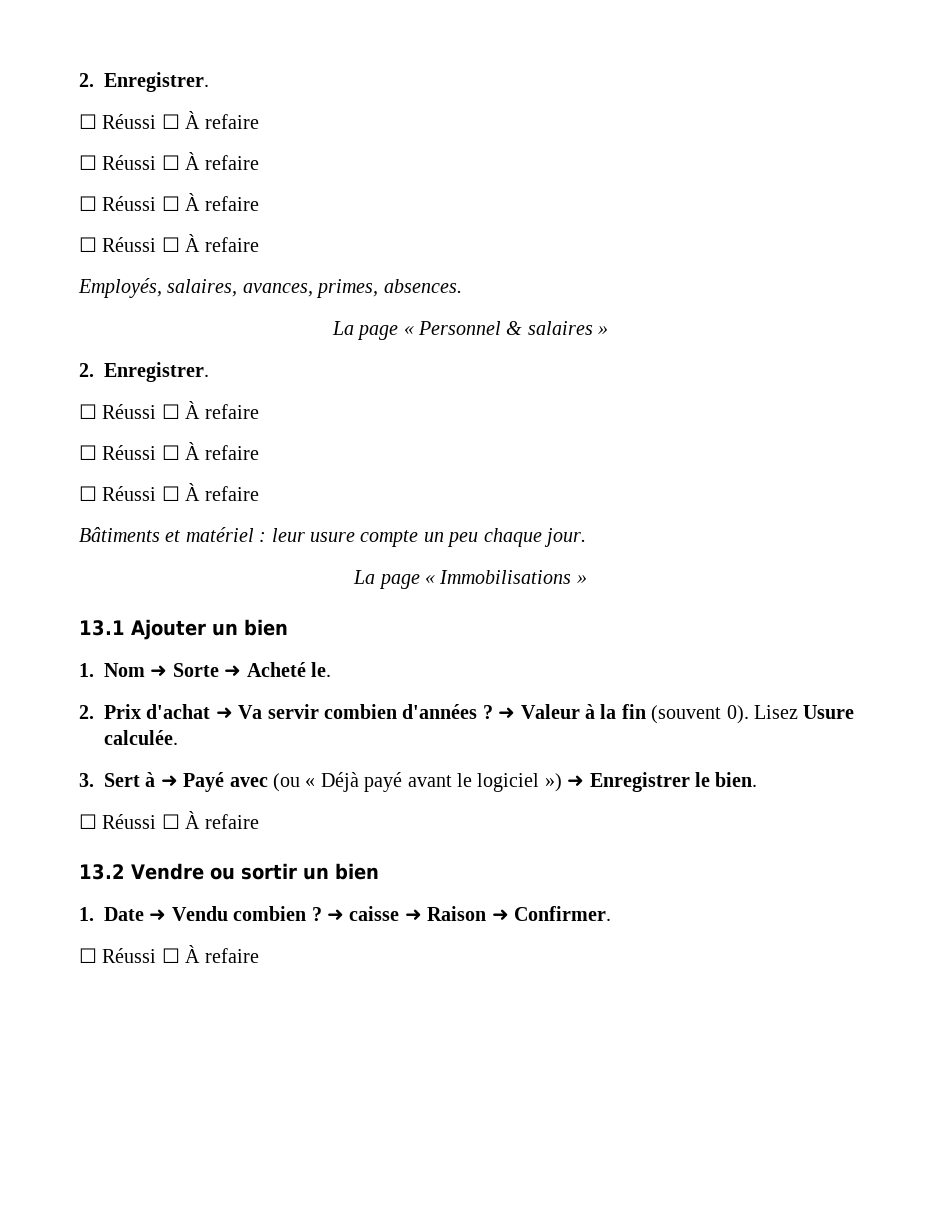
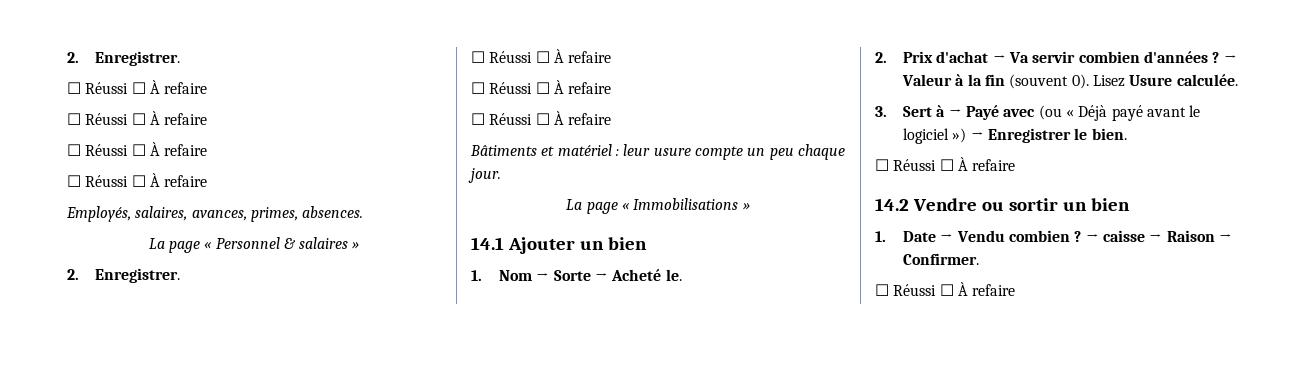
- 13.1 Ajouter un bien
+ 14.1 Ajouter un bien
- 1. Nom ➜ Sorte ➜ Acheté le.
+ 1. Nom → Sorte → Acheté le.
- 2. Prix d'achat ➜ Va servir combien d'années ?
+ 2. Prix d'achat → Va servir combien d'années ?
- ➜ Valeur à la fin (souvent 0).
+ → Valeur à la fin (souvent 0).
- 3. Sert à ➜ Payé avec (ou « Déjà payé avant le logiciel ») ➜ Enregistrer le bien.
+ 3. Sert à → Payé avec (ou « Déjà payé avant le logiciel ») → Enregistrer le bien.
- 13.2 Vendre ou sortir un bien
+ 14.2 Vendre ou sortir un bien
- 1. Date ➜ Vendu combien ?
+ 1. Date → Vendu combien ?
- ➜ caisse ➜ Raison ➜ Confirmer.
+ → caisse → Raison → Confirmer.

